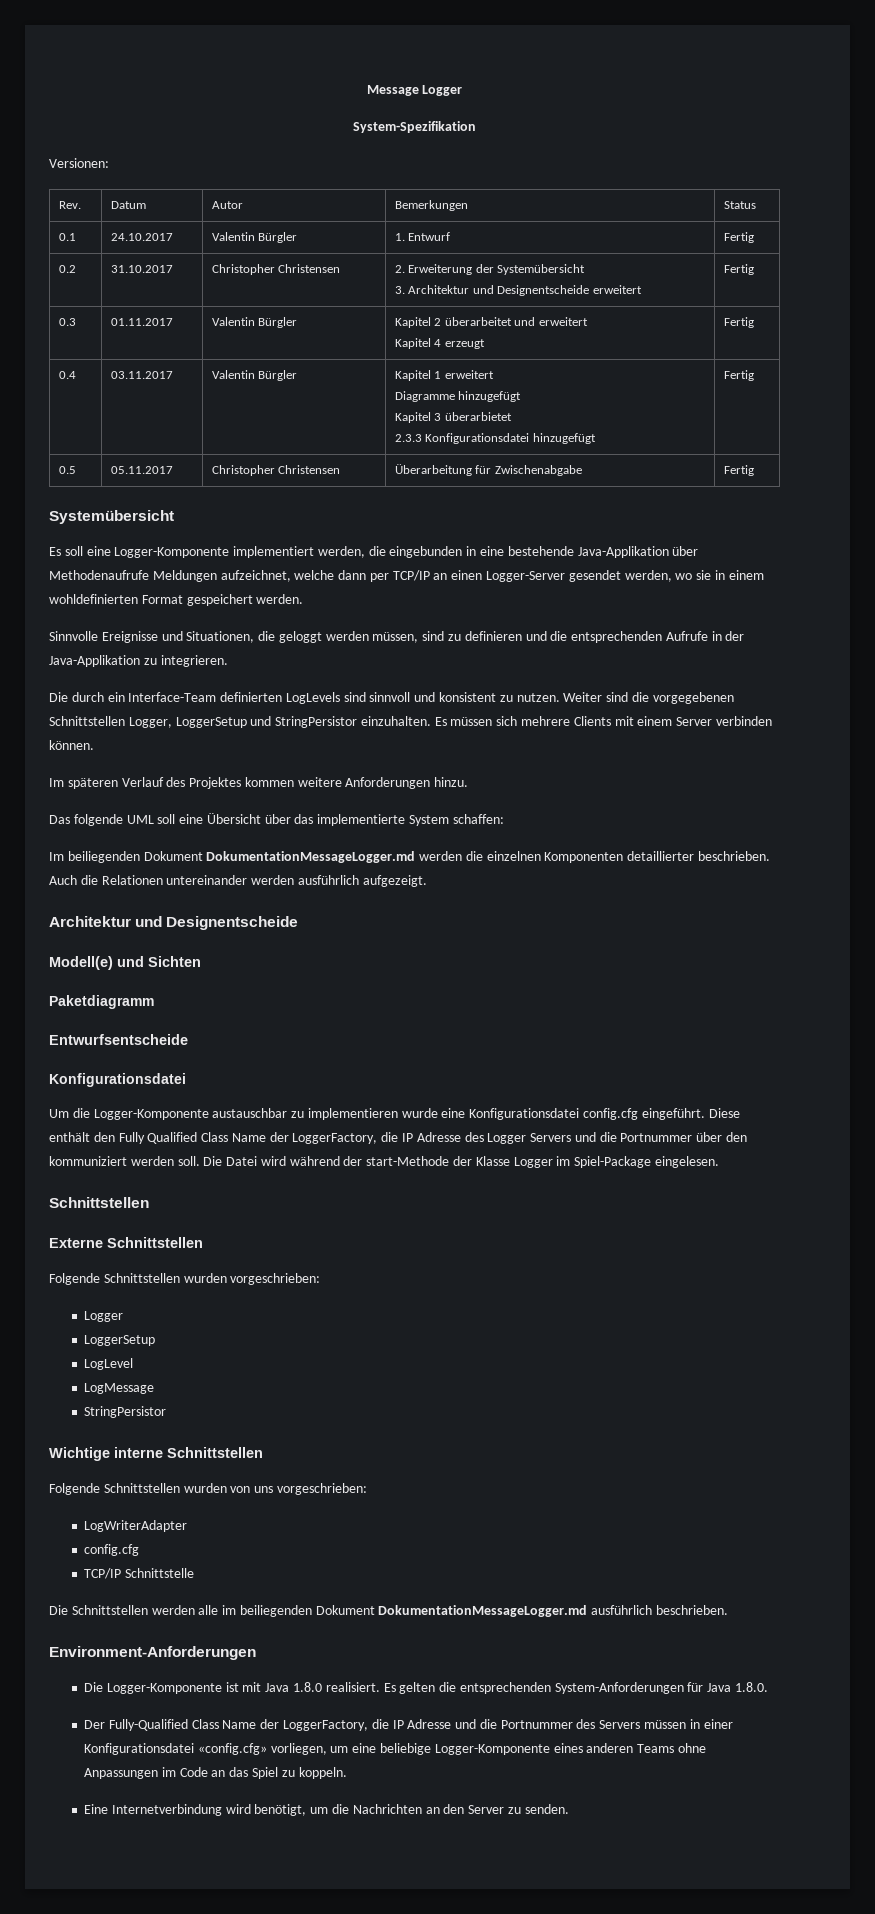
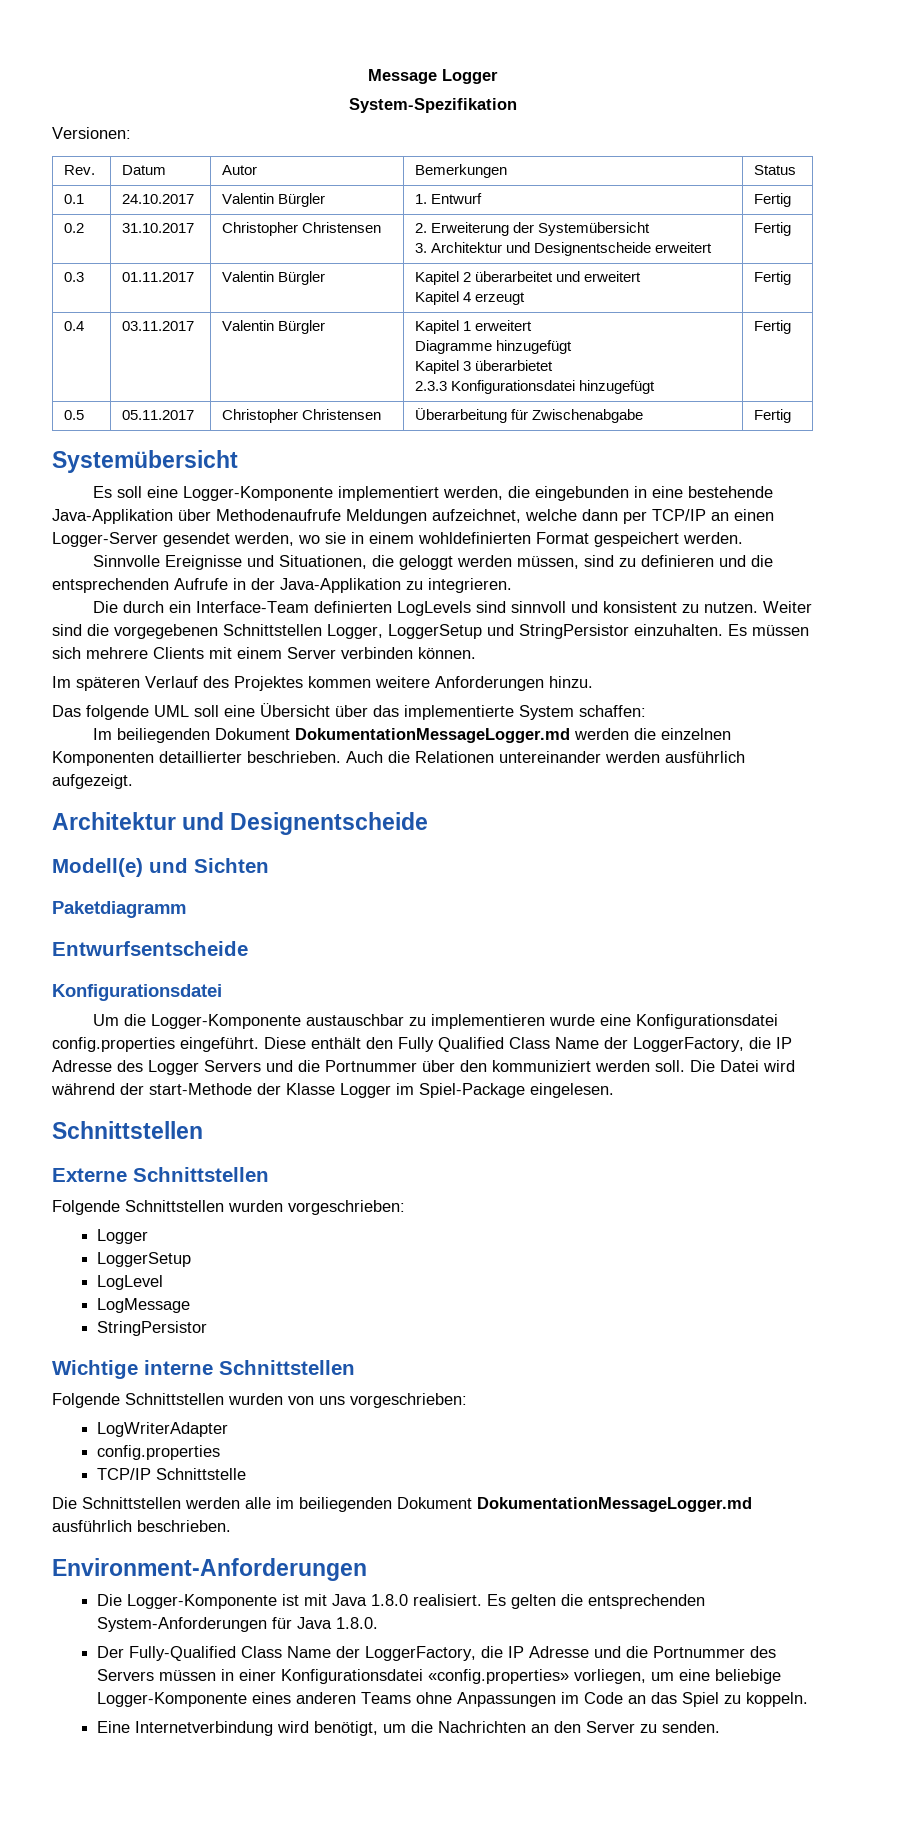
- Um die Logger-Komponente austauschbar zu implementieren wurde eine Konfigurationsdatei config.cfg eingeführt.
+ Um die Logger-Komponente austauschbar zu implementieren wurde eine Konfigurationsdatei config.properties eingeführt.
  LogWriterAdapter
- config.cfg
+ config.properties
- Der Fully-Qualified Class Name der LoggerFactory, die IP Adresse und die Portnummer des Servers müssen in einer Konfigurationsdatei «config.cfg» vorliegen, um eine beliebige Logger-Komponente eines anderen Teams ohne Anpassungen im Code an das Spiel zu koppeln.
+ Der Fully-Qualified Class Name der LoggerFactory, die IP Adresse und die Portnummer des Servers müssen in einer Konfigurationsdatei «config.properties» vorliegen, um eine beliebige Logger-Komponente eines anderen Teams ohne Anpassungen im Code an das Spiel zu koppeln.

